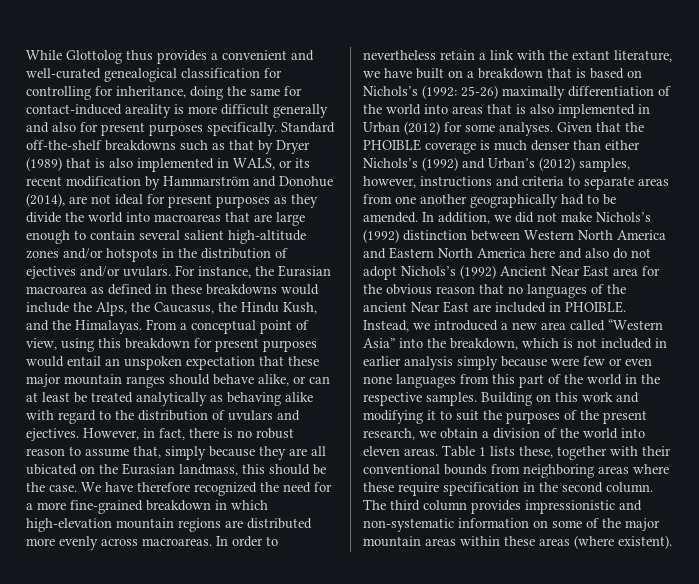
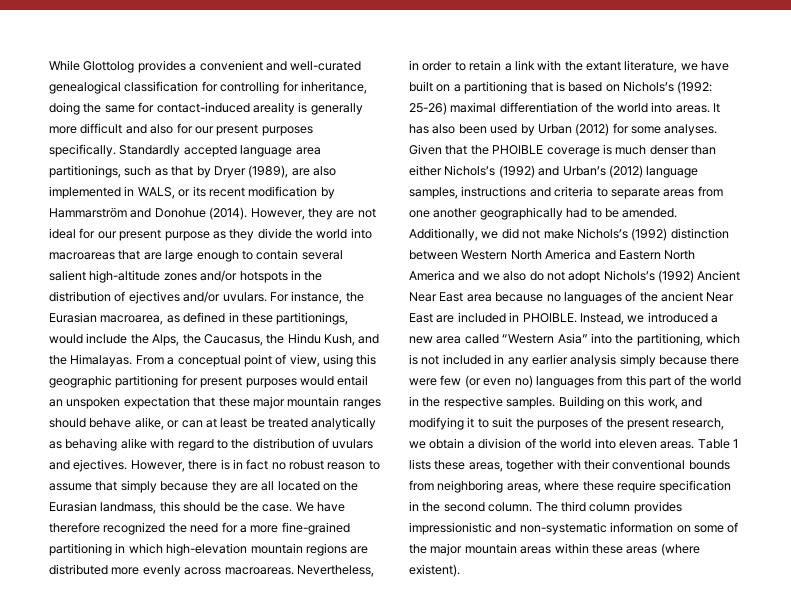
- While Glottolog thus provides a convenient and well-curated genealogical classification for controlling for inheritance, doing the same for contact-induced areality is more difficult generally and also for present purposes specifically.
+ While Glottolog provides a convenient and well-curated genealogical classification for controlling for inheritance, doing the same for contact-induced areality is generally more difficult and also for our present purposes specifically.
- Standard off-the-shelf breakdowns such as that by Dryer (1989) that is also implemented in WALS, or its recent modification by Hammarström and Donohue (2014), are not ideal for present purposes as they divide the world into macroareas that are large enough to contain several salient high-altitude zones and/or hotspots in the distribution of ejectives and/or uvulars.
+ Standardly accepted language area partitionings, such as that by Dryer (1989), are also implemented in WALS, or its recent modification by Hammarström and Donohue (2014). However, they are not ideal for our present purpose as they divide the world into macroareas that are large enough to contain several salient high-altitude zones and/or hotspots in the distribution of ejectives and/or uvulars.
- For instance, the Eurasian macroarea as defined in these breakdowns would include the Alps, the Caucasus, the Hindu Kush, and the Himalayas.
+ For instance, the Eurasian macroarea, as defined in these partitionings, would include the Alps, the Caucasus, the Hindu Kush, and the Himalayas.
- From a conceptual point of view, using this breakdown for present purposes would entail an unspoken expectation that these major mountain ranges should behave alike, or can at least be treated analytically as behaving alike with regard to the distribution of uvulars and ejectives.
+ From a conceptual point of view, using this geographic partitioning for present purposes would entail an unspoken expectation that these major mountain ranges should behave alike, or can at least be treated analytically as behaving alike with regard to the distribution of uvulars and ejectives.
- However, in fact, there is no robust reason to assume that, simply because they are all ubicated on the Eurasian landmass, this should be the case.
+ However, there is in fact no robust reason to assume that simply because they are all located on the Eurasian landmass, this should be the case.
- We have therefore recognized the need for a more fine-grained breakdown in which high-elevation mountain regions are distributed more evenly across macroareas.
+ We have therefore recognized the need for a more fine-grained partitioning in which high-elevation mountain regions are distributed more evenly across macroareas.
- In order to nevertheless retain a link with the extant literature, we have built on a breakdown that is based on Nichols’s (1992: 25-26) maximally differentiation of the world into areas that is also implemented in Urban (2012) for some analyses.
+ Nevertheless, in order to retain a link with the extant literature, we have built on a partitioning that is based on Nichols’s (1992: 25-26) maximal differentiation of the world into areas. It has also been used by Urban (2012) for some analyses.
- Given that the PHOIBLE coverage is much denser than either Nichols’s (1992) and Urban’s (2012) samples, however, instructions and criteria to separate areas from one another geographically had to be amended.
+ Given that the PHOIBLE coverage is much denser than either Nichols’s (1992) and Urban’s (2012) language samples, instructions and criteria to separate areas from one another geographically had to be amended.
- In addition, we did not make Nichols’s (1992) distinction between Western North America and Eastern North America here and also do not adopt Nichols’s (1992) Ancient Near East area for the obvious reason that no languages of the ancient Near East are included in PHOIBLE.
+ Additionally, we did not make Nichols’s (1992) distinction between Western North America and Eastern North America and we also do not adopt Nichols’s (1992) Ancient Near East area because no languages of the ancient Near East are included in PHOIBLE.
- Instead, we introduced a new area called “Western Asia” into the breakdown, which is not included in earlier analysis simply because were few or even none languages from this part of the world in the respective samples.
+ Instead, we introduced a new area called “Western Asia” into the partitioning, which is not included in any earlier analysis simply because there were few (or even no) languages from this part of the world in the respective samples.
- Building on this work and modifying it to suit the purposes of the present research, we obtain a division of the world into eleven areas.
+ Building on this work, and modifying it to suit the purposes of the present research, we obtain a division of the world into eleven areas.
- Table 1 lists these, together with their conventional bounds from neighboring areas where these require specification in the second column.
+ Table 1 lists these areas, together with their conventional bounds from neighboring areas, where these require specification in the second column.

